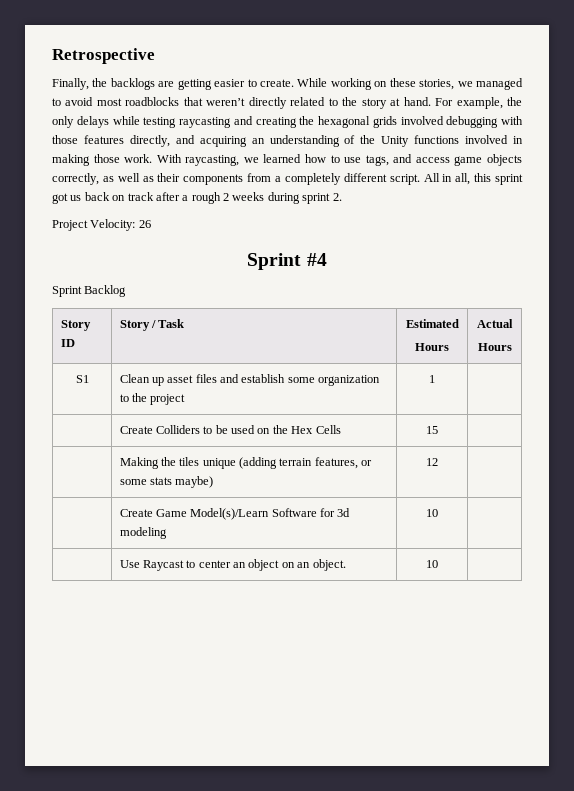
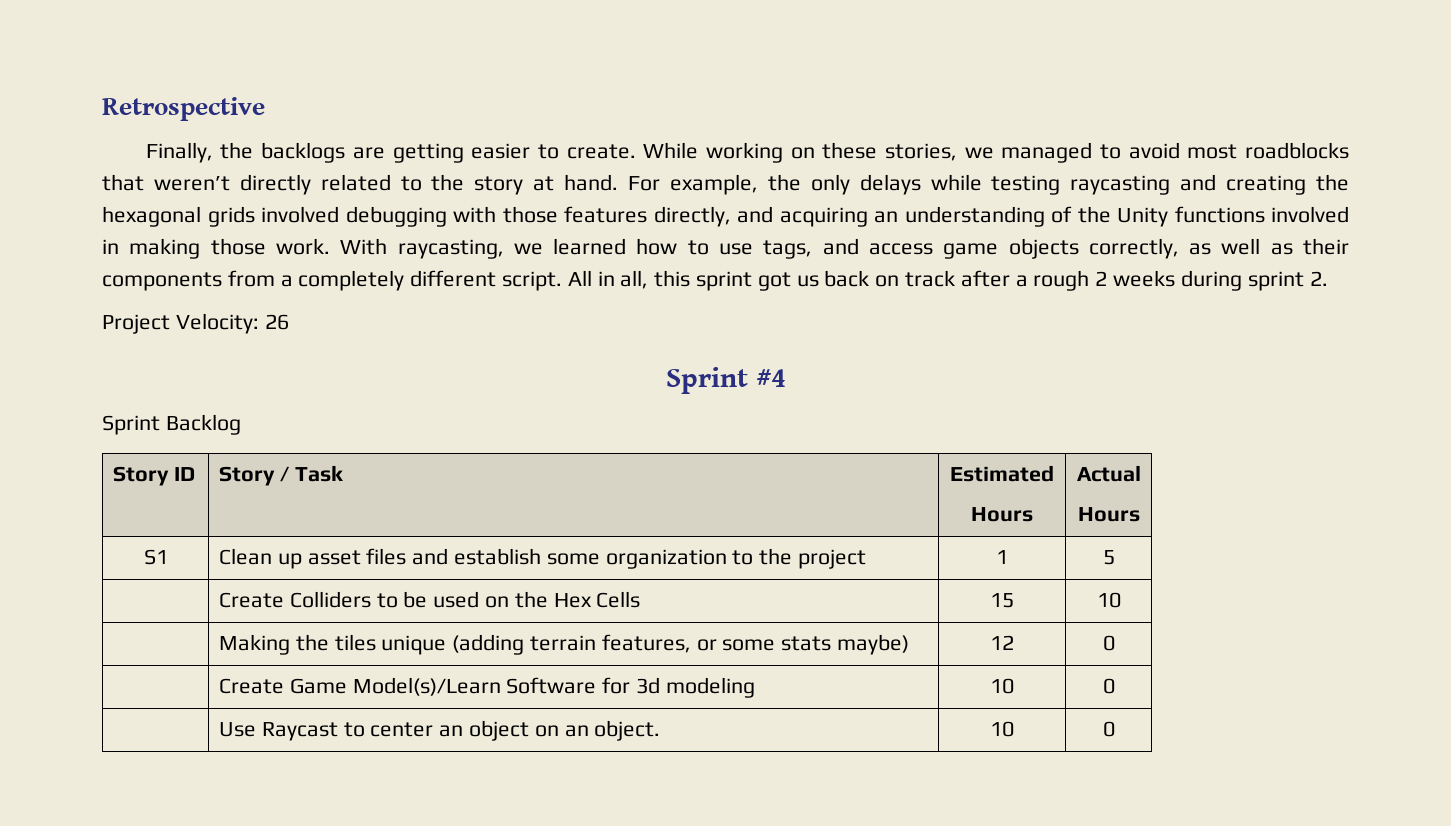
- S1 | Clean up asset files and establish some organization to the project | 1 |
+ S1 | Clean up asset files and establish some organization to the project | 1 | 5
- | Create Colliders to be used on the Hex Cells | 15 |
+ | Create Colliders to be used on the Hex Cells | 15 | 10
- | Making the tiles unique (adding terrain features, or some stats maybe) | 12 |
+ | Making the tiles unique (adding terrain features, or some stats maybe) | 12 | 0
- | Create Game Model(s)/Learn Software for 3d modeling | 10 |
+ | Create Game Model(s)/Learn Software for 3d modeling | 10 | 0
- | Use Raycast to center an object on an object. | 10 |
+ | Use Raycast to center an object on an object. | 10 | 0

